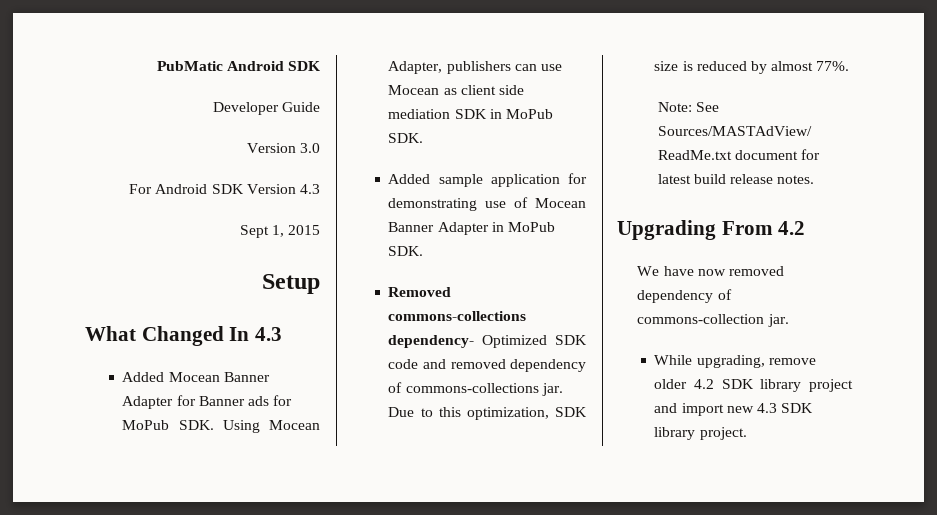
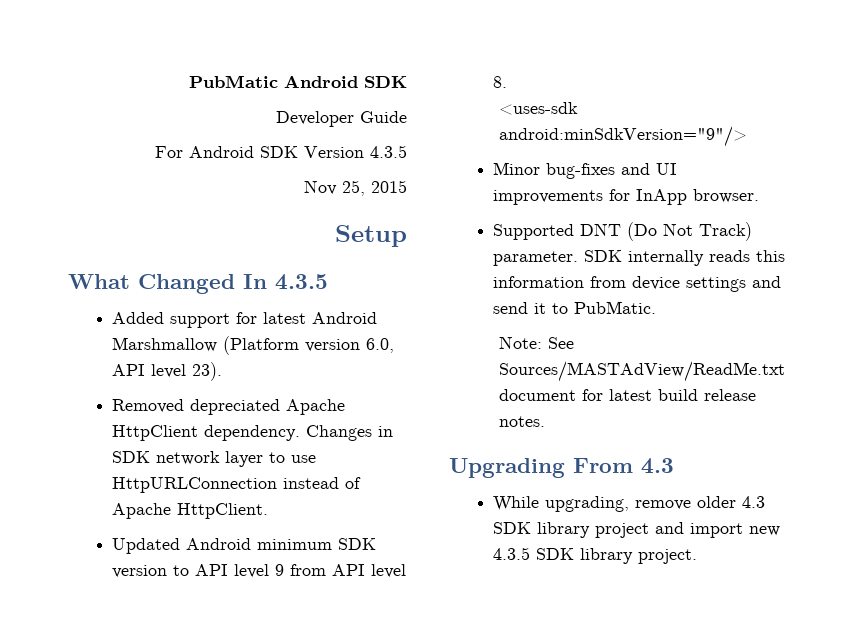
- Version 3.0
- For Android SDK Version 4.3
- Sept 1, 2015
+ For Android SDK Version 4.3.5
+ Nov 25, 2015
- What Changed In 4.3
- Added Mocean Banner Adapter for Banner ads for MoPub SDK. Using Mocean Adapter, publishers can use Mocean as client side mediation SDK in MoPub SDK.
- Added sample application for demonstrating use of Mocean Banner Adapter in MoPub SDK.
- Removed commons-collections dependency- Optimized SDK code and removed dependency of commons-collections jar. Due to this optimization, SDK size is reduced by almost 77%.
+ What Changed In 4.3.5
+ Added support for latest Android Marshmallow (Platform version 6.0, API level 23).
+ Removed depreciated Apache HttpClient dependency. Changes in SDK network layer to use HttpURLConnection instead of Apache HttpClient.
+ Updated Android minimum SDK version to API level 9 from API level 8.
+ <uses-sdk android:minSdkVersion="9"/>
+ Minor bug-fixes and UI improvements for InApp browser.
+ Supported DNT (Do Not Track) parameter. SDK internally reads this information from device settings and send it to PubMatic.
- Upgrading From 4.2
- We have now removed dependency of commons-collection jar.
+ Upgrading From 4.3
- While upgrading, remove older 4.2 SDK library project and import new 4.3 SDK library project.
+ While upgrading, remove older 4.3 SDK library project and import new 4.3.5 SDK library project.

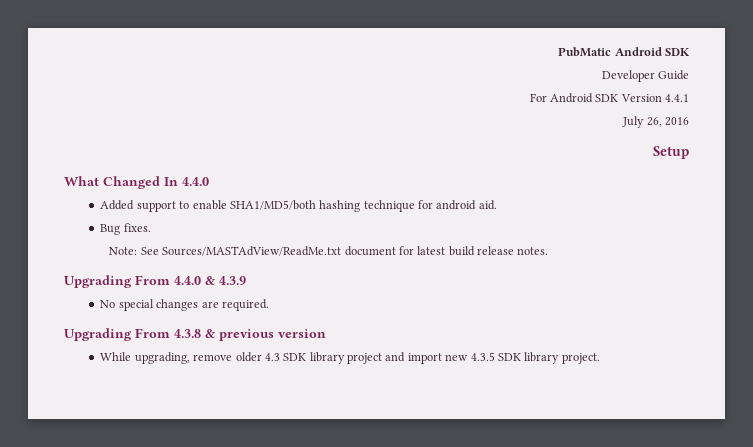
- For Android SDK Version 4.3.5
- Nov 25, 2015
+ For Android SDK Version 4.4.1
+ July 26, 2016
- What Changed In 4.3.5
+ What Changed In 4.4.0
- Added support for latest Android Marshmallow (Platform version 6.0, API level 23).
- Removed depreciated Apache HttpClient dependency. Changes in SDK network layer to use HttpURLConnection instead of Apache HttpClient.
- Updated Android minimum SDK version to API level 9 from API level 8.
- <uses-sdk android:minSdkVersion="9"/>
- Minor bug-fixes and UI improvements for InApp browser.
- Supported DNT (Do Not Track) parameter. SDK internally reads this information from device settings and send it to PubMatic.
+ Added support to enable SHA1/MD5/both hashing technique for android aid.
+ Bug fixes.
- Upgrading From 4.3
+ Upgrading From 4.4.0 & 4.3.9
+ No special changes are required.
+ Upgrading From 4.3.8 & previous version

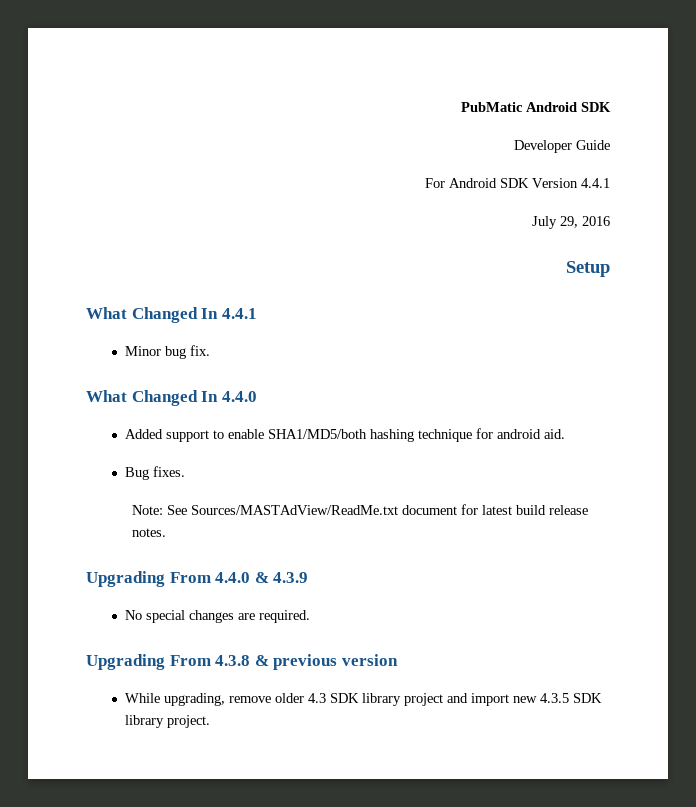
- July 26, 2016
+ July 29, 2016
+ What Changed In 4.4.1
+ Minor bug fix.

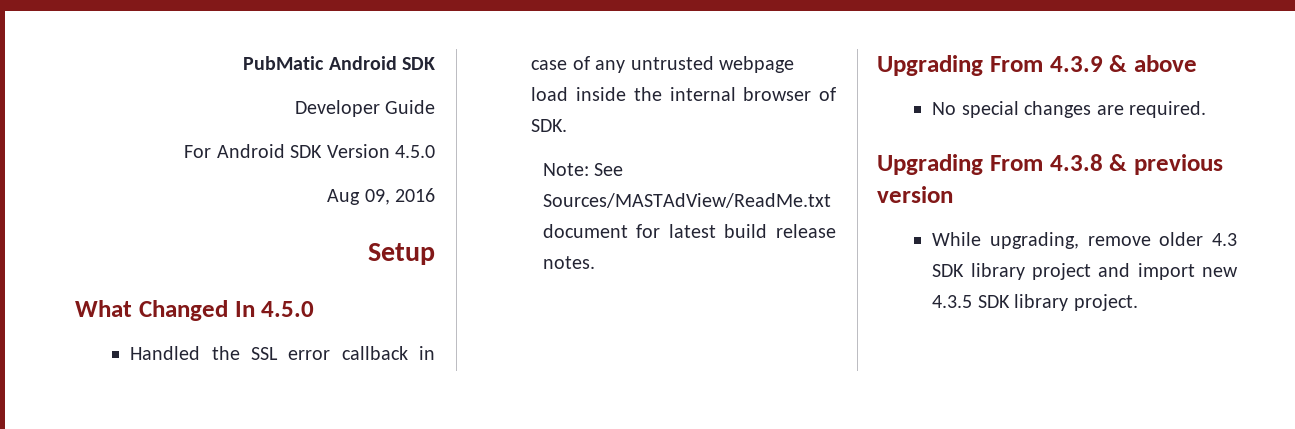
- For Android SDK Version 4.4.1
- July 29, 2016
+ For Android SDK Version 4.5.0
+ Aug 09, 2016
- What Changed In 4.4.1
- Minor bug fix.
- What Changed In 4.4.0
- Added support to enable SHA1/MD5/both hashing technique for android aid.
- Bug fixes.
+ What Changed In 4.5.0
+ Handled the SSL error callback in case of any untrusted webpage load inside the internal browser of SDK.
- Upgrading From 4.4.0 & 4.3.9
+ Upgrading From 4.3.9 & above

